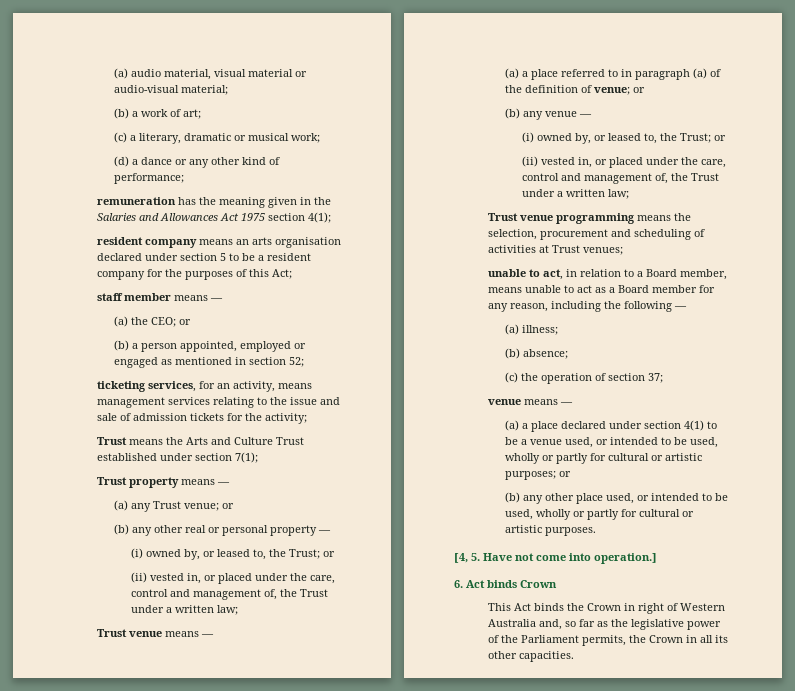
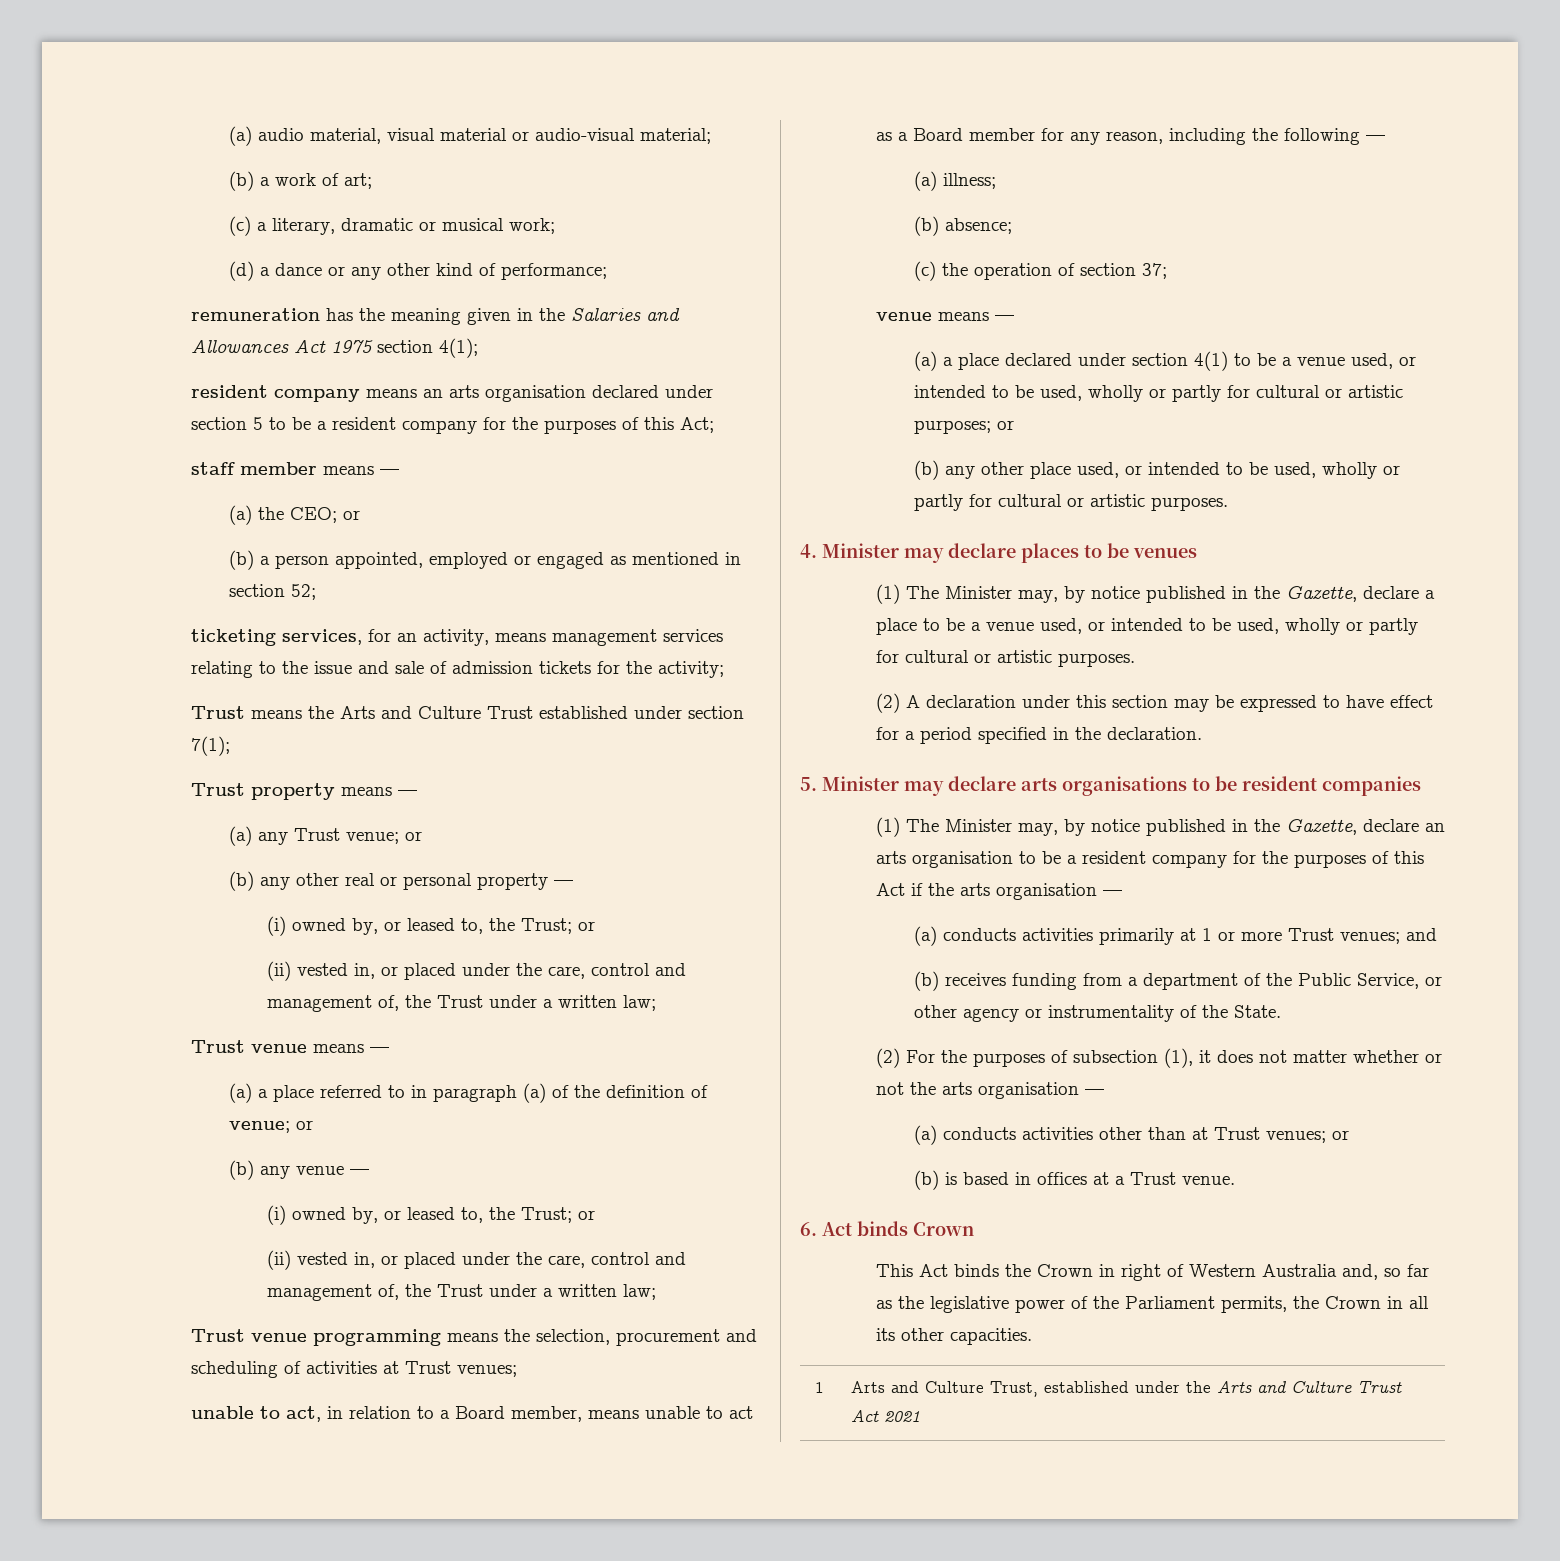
- [4, 5. Have not come into operation.]
+ 4. Minister may declare places to be venues
+ (1) The Minister may, by notice published in the Gazette, declare a place to be a venue used, or intended to be used, wholly or partly for cultural or artistic purposes.
+ (2) A declaration under this section may be expressed to have effect for a period specified in the declaration.
+ 5. Minister may declare arts organisations to be resident companies
+ (1) The Minister may, by notice published in the Gazette, declare an arts organisation to be a resident company for the purposes of this Act if the arts organisation —
+ (a) conducts activities primarily at 1 or more Trust venues; and
+ (b) receives funding from a department of the Public Service, or other agency or instrumentality of the State.
+ (2) For the purposes of subsection (1), it does not matter whether or not the arts organisation —
+ (a) conducts activities other than at Trust venues; or
+ (b) is based in offices at a Trust venue.
+ 1 | Arts and Culture Trust, established under the Arts and Culture Trust Act 2021

